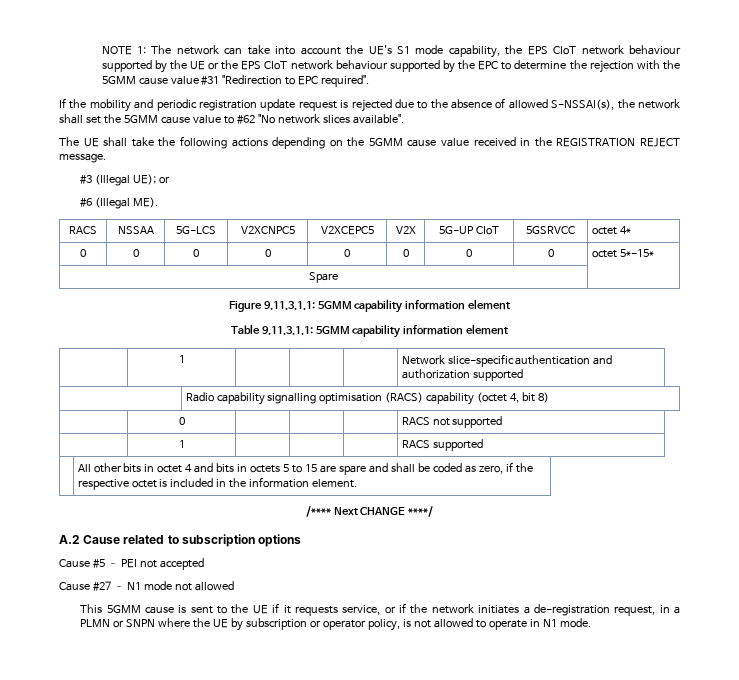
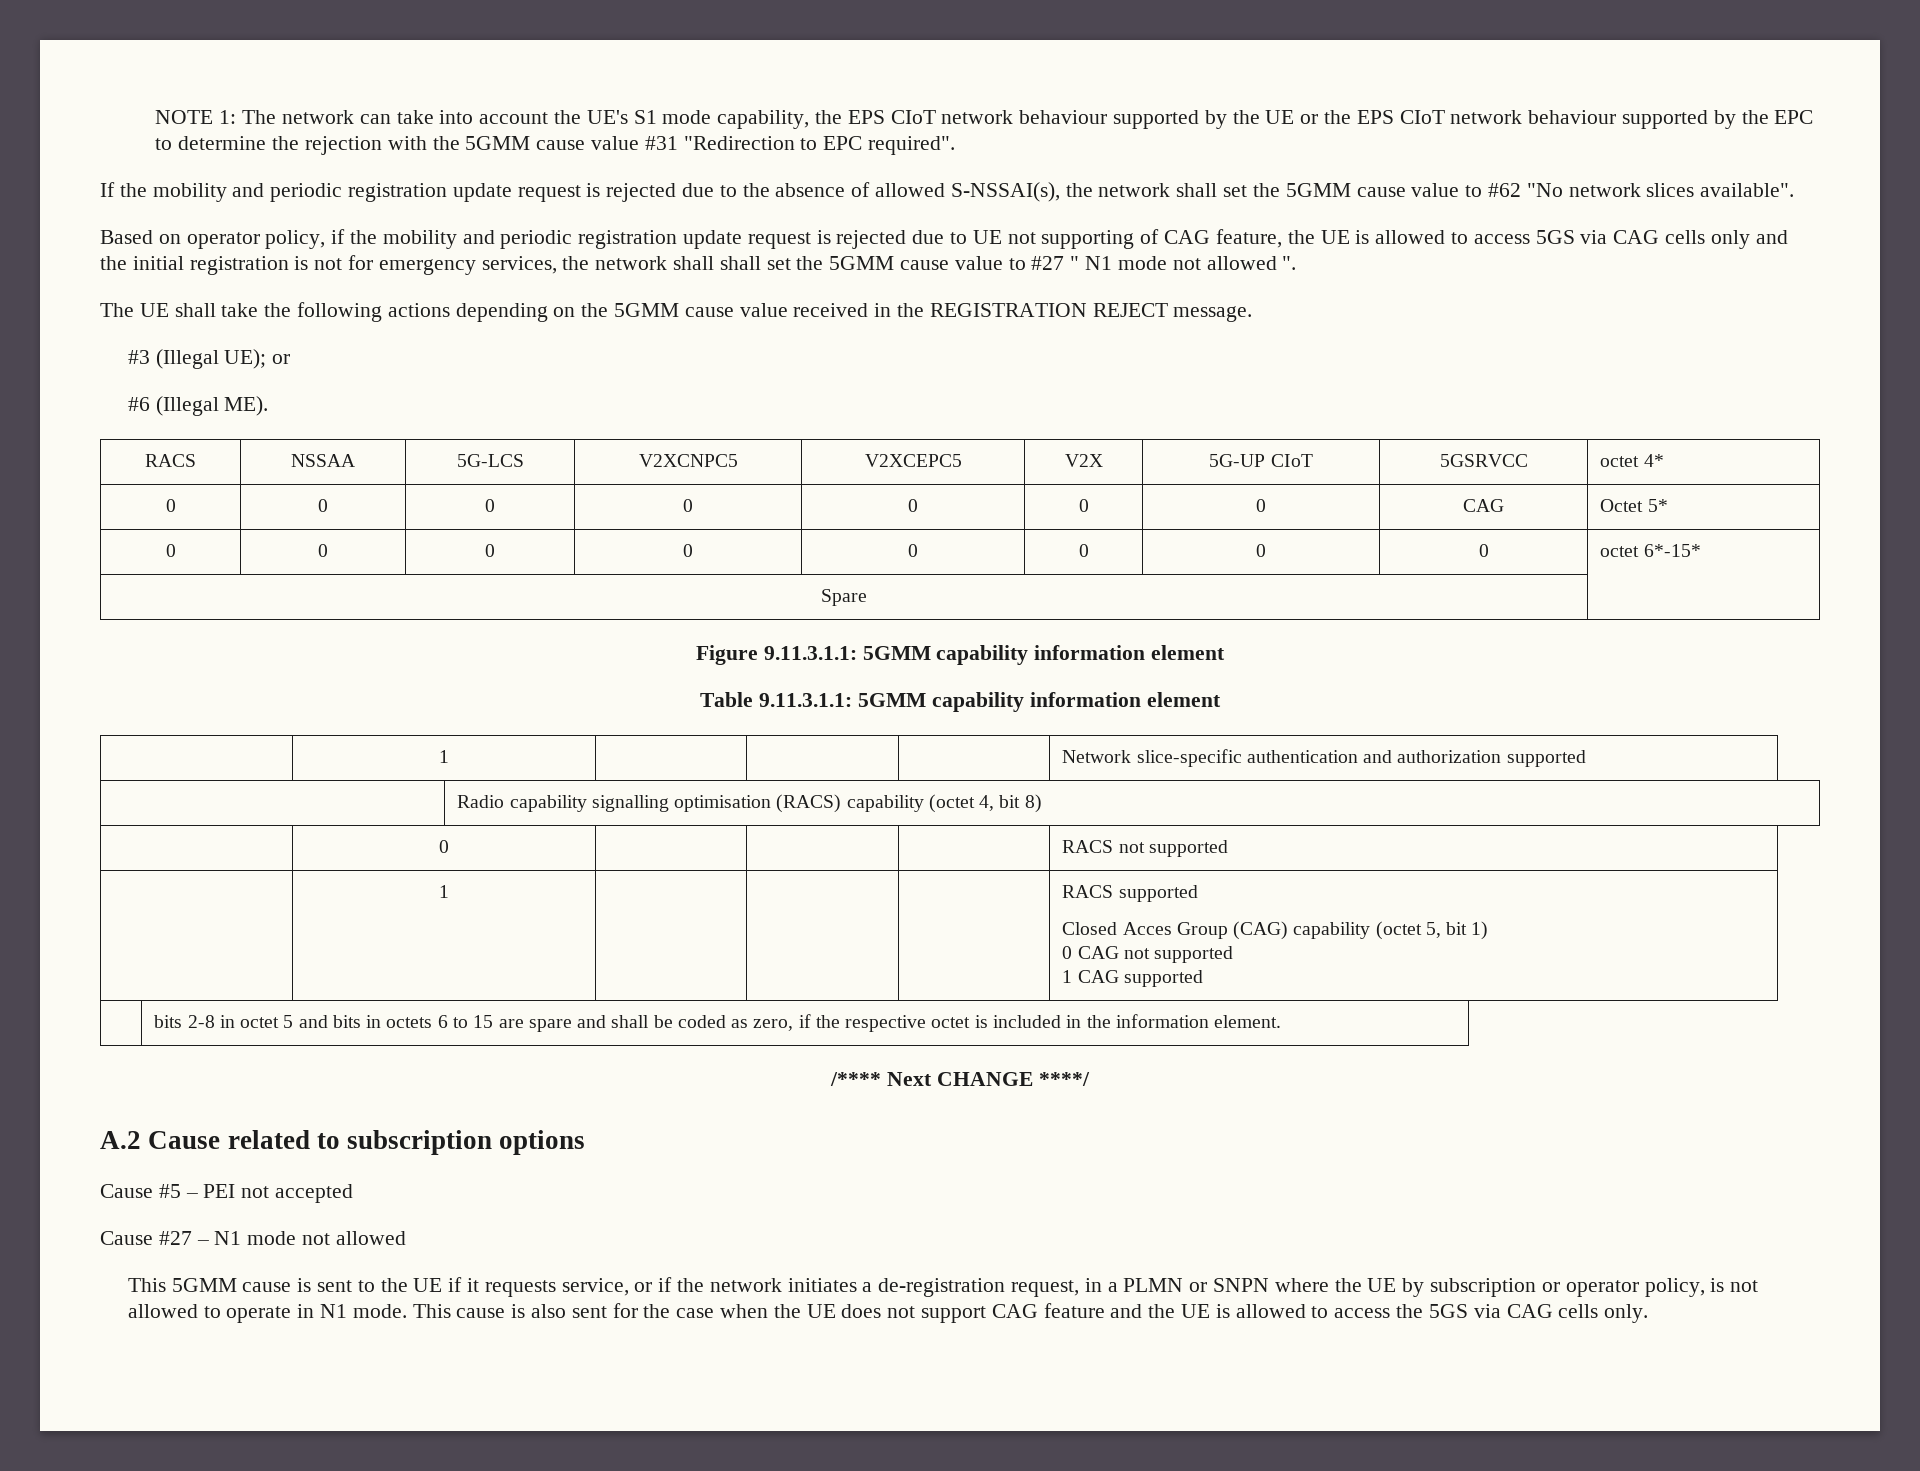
+ Based on operator policy, if the mobility and periodic registration update request is rejected due to UE not supporting of CAG feature, the UE is allowed to access 5GS via CAG cells only and the initial registration is not for emergency services, the network shall shall set the 5GMM cause value to #27 " N1 mode not allowed ".
+ 0 | 0 | 0 | 0 | 0 | 0 | 0 | CAG | Octet 5*
- 0 | 0 | 0 | 0 | 0 | 0 | 0 | 0 | octet 5*-15*
+ 0 | 0 | 0 | 0 | 0 | 0 | 0 | 0 | octet 6*-15*
  | 1 | | | | RACS supported
- | All other bits in octet 4 and bits in octets 5 to 15 are spare and shall be coded as zero, if the respective octet is included in the information element.
+ Closed Acces Group (CAG) capability (octet 5, bit 1)
+ 0 CAG not supported
+ 1 CAG supported
+ | bits 2-8 in octet 5 and bits in octets 6 to 15 are spare and shall be coded as zero, if the respective octet is included in the information element.
+ This cause is also sent for the case when the UE does not support CAG feature and the UE is allowed to access the 5GS via CAG cells only.

